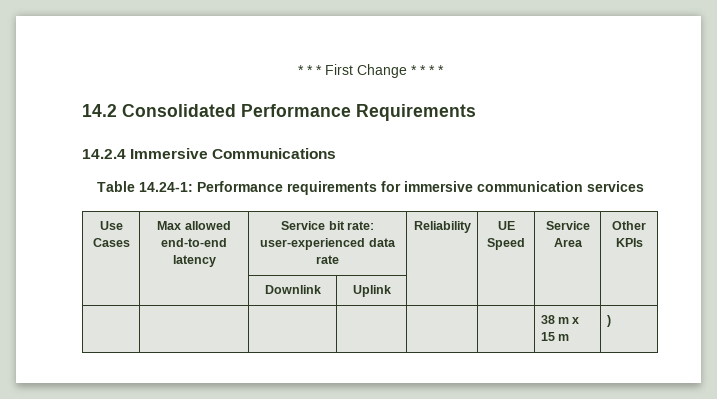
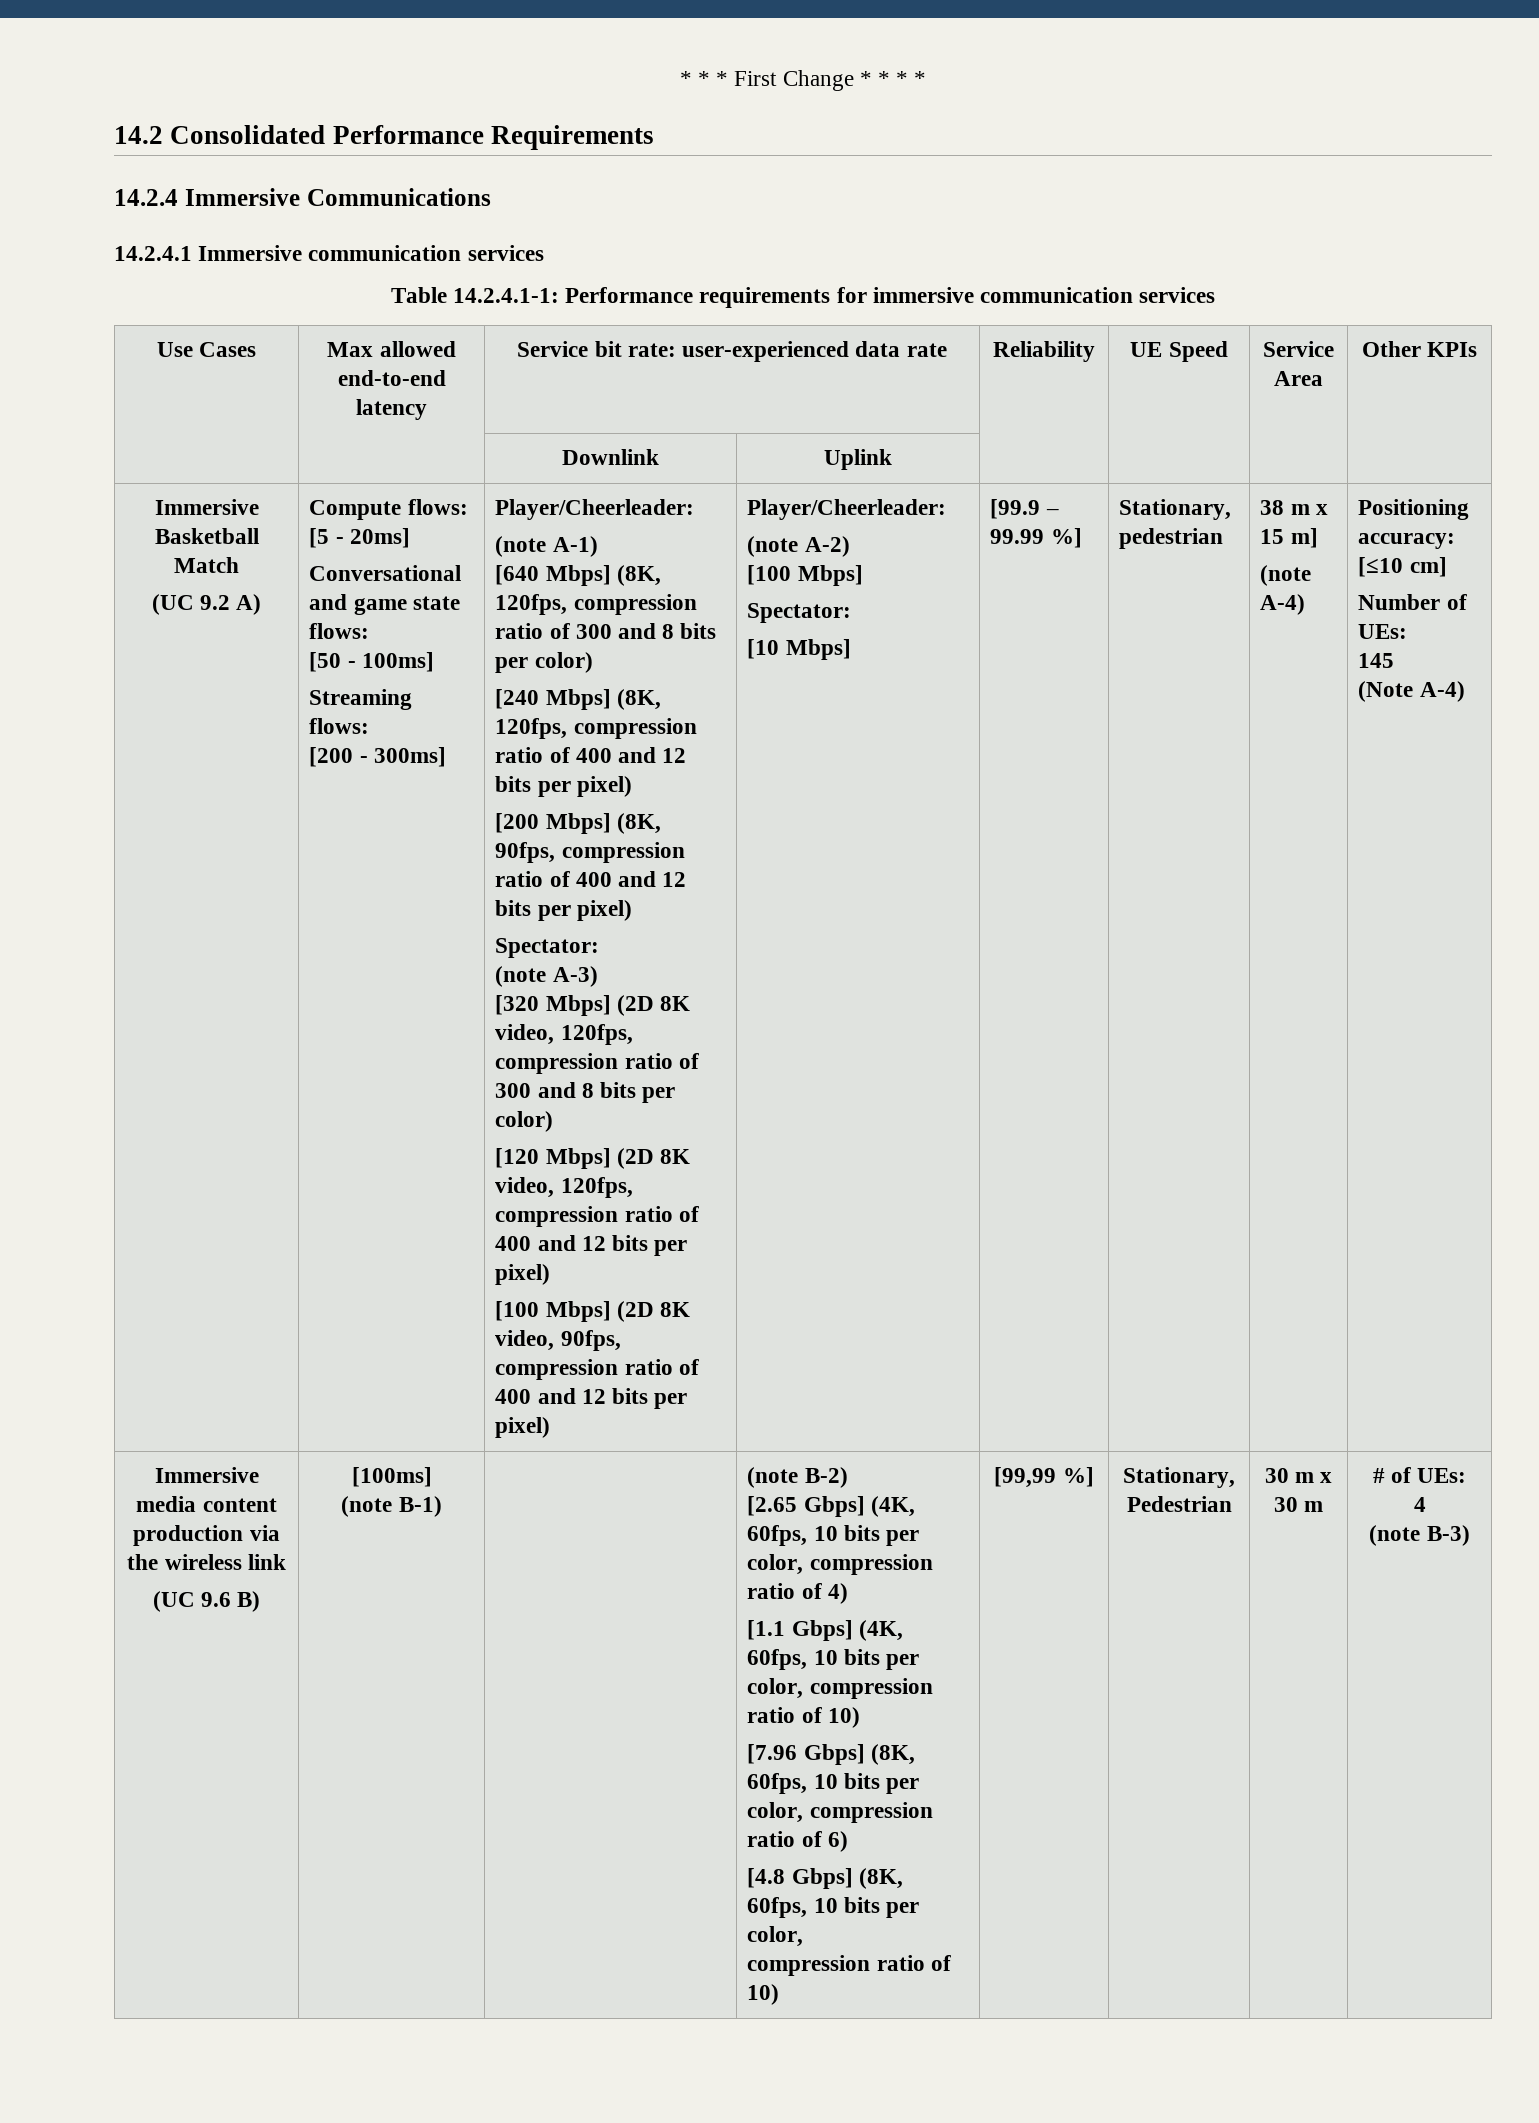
+ 14.2.4.1 Immersive communication services
- Table 14.24-1: Performance requirements for immersive communication services
+ Table 14.2.4.1-1: Performance requirements for immersive communication services
- 38 m x 15 m | )
+ Immersive Basketball Match
+ (UC 9.2 A) | Compute flows: [5 - 20ms]
+ Conversational and game state flows:
+ [50 - 100ms]
+ Streaming flows:
+ [200 - 300ms] | Player/Cheerleader:
+ (note A-1)
+ [640 Mbps] (8K, 120fps, compression ratio of 300 and 8 bits per color)
+ [240 Mbps] (8K, 120fps, compression ratio of 400 and 12 bits per pixel)
+ [200 Mbps] (8K, 90fps, compression ratio of 400 and 12 bits per pixel)
+ Spectator:
+ (note A-3)
+ [320 Mbps] (2D 8K video, 120fps, compression ratio of 300 and 8 bits per color)
+ [120 Mbps] (2D 8K video, 120fps, compression ratio of 400 and 12 bits per pixel)
+ [100 Mbps] (2D 8K video, 90fps, compression ratio of 400 and 12 bits per pixel) | Player/Cheerleader:
+ (note A-2)
+ [100 Mbps]
+ Spectator:
+ [10 Mbps] | [99.9 – 99.99 %] | Stationary, pedestrian | 38 m x 15 m]
+ (note A-4) | Positioning accuracy: [≤10 cm]
+ Number of UEs:
+ 145
+ (Note A-4)
+ Immersive media content production via the wireless link
+ (UC 9.6 B) | [100ms]
+ (note B-1) | | (note B-2)
+ [2.65 Gbps] (4K, 60fps, 10 bits per color, compression ratio of 4)
+ [1.1 Gbps] (4K, 60fps, 10 bits per color, compression ratio of 10)
+ [7.96 Gbps] (8K, 60fps, 10 bits per color, compression ratio of 6)
+ [4.8 Gbps] (8K, 60fps, 10 bits per color,
+ compression ratio of 10) | [99,99 %] | Stationary, Pedestrian | 30 m x 30 m | # of UEs:
+ 4
+ (note B-3)

